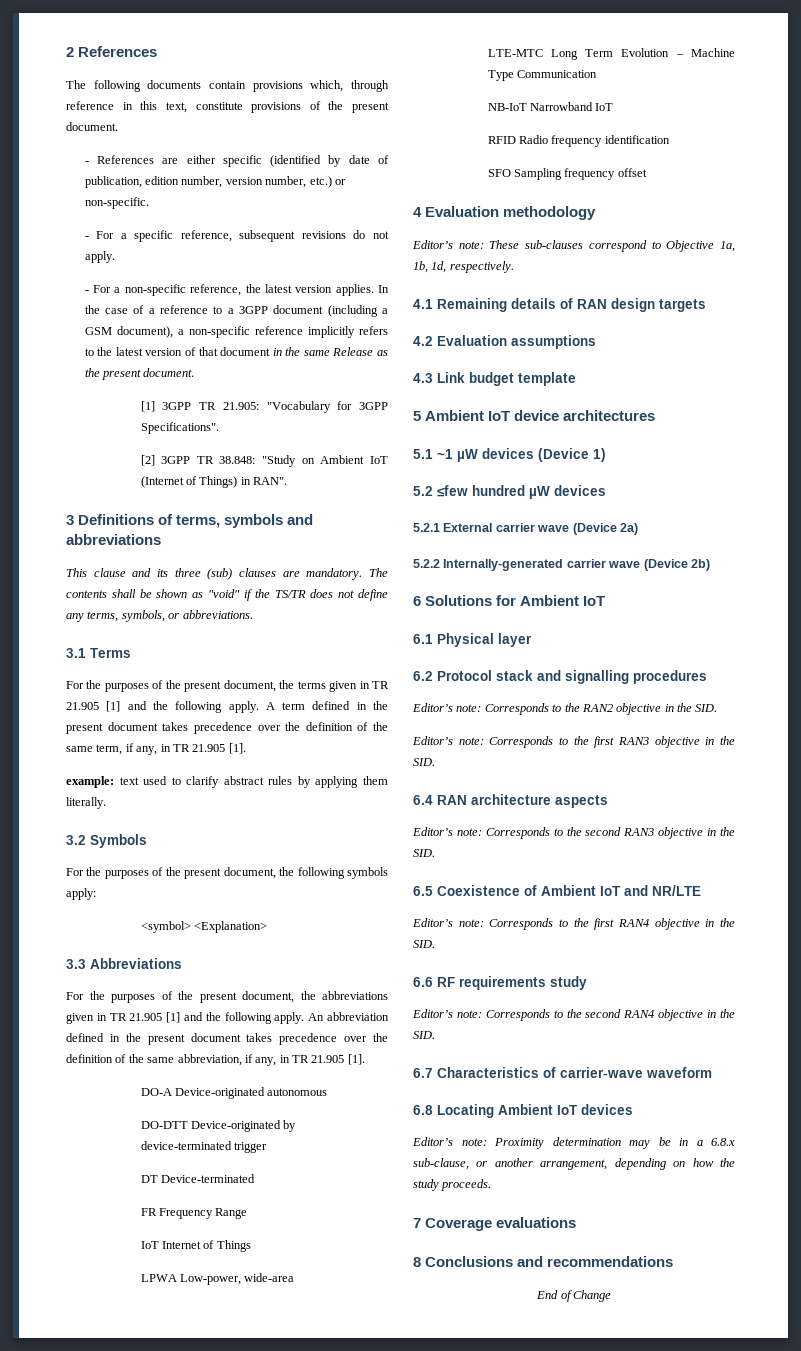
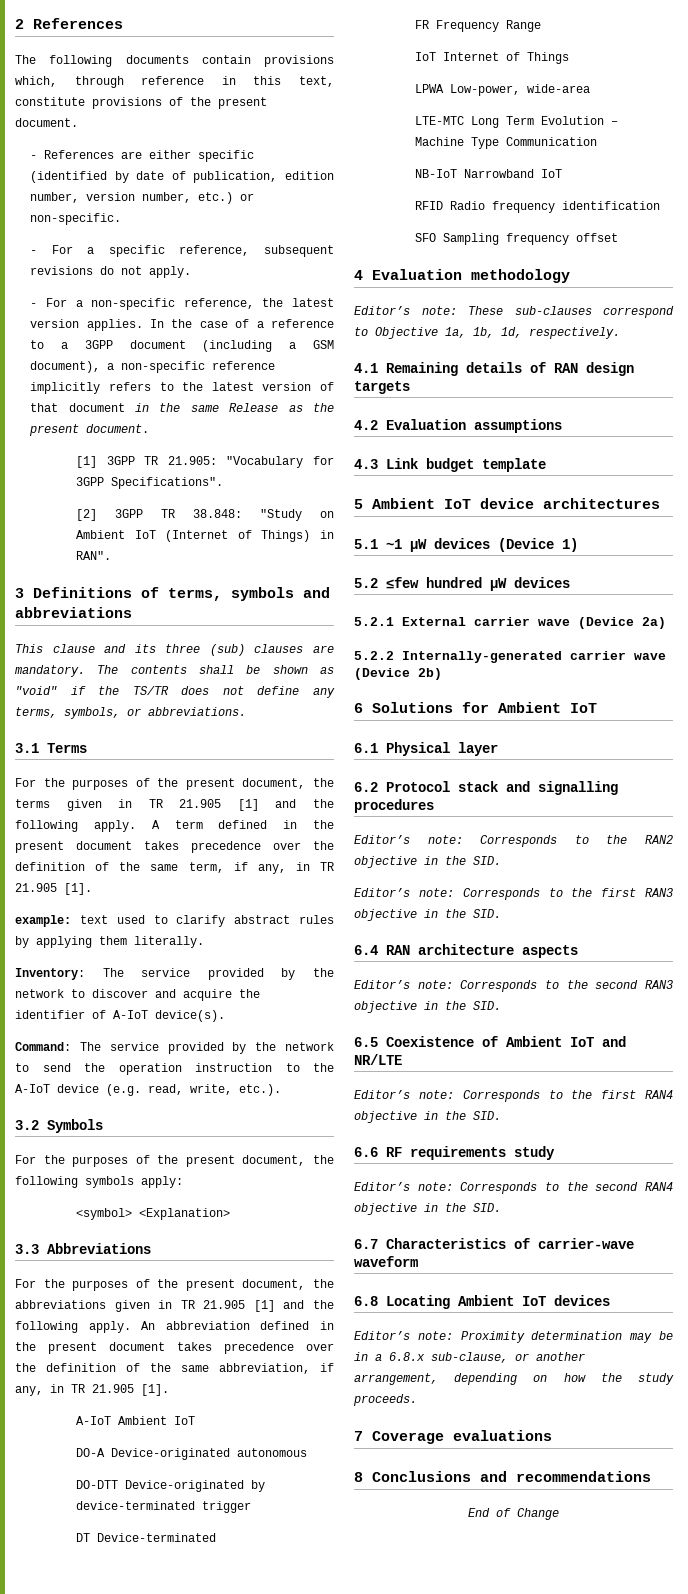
+ Inventory: The service provided by the network to discover and acquire the identifier of A-IoT device(s).
+ Command: The service provided by the network to send the operation instruction to the A-IoT device (e.g. read, write, etc.).
+ A-IoT Ambient IoT

